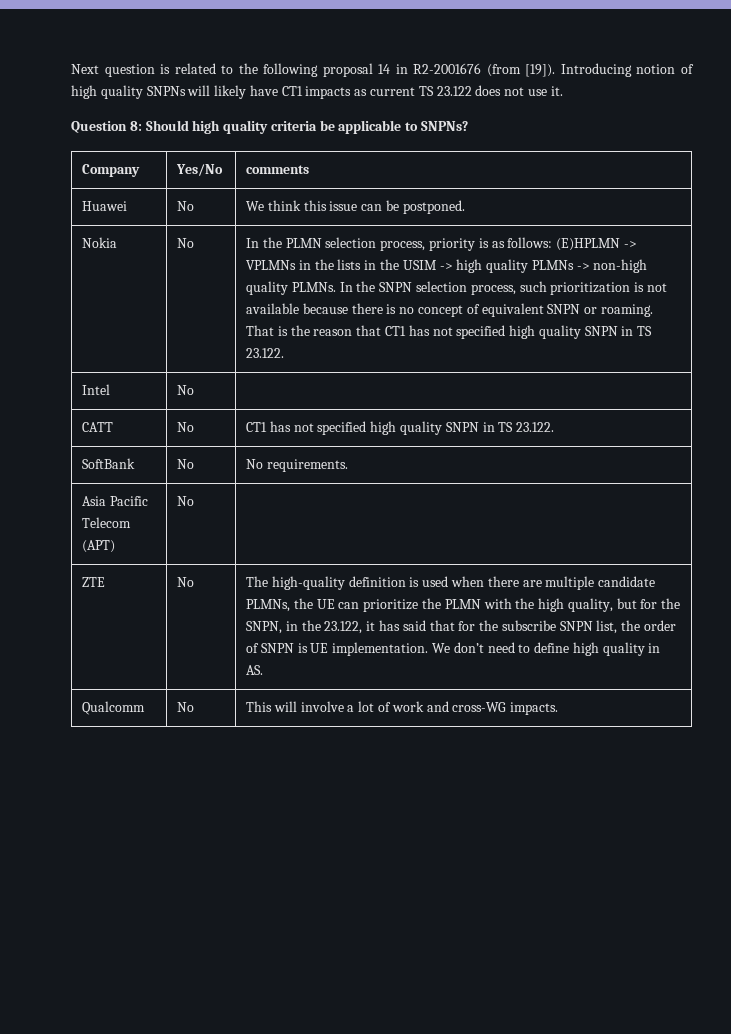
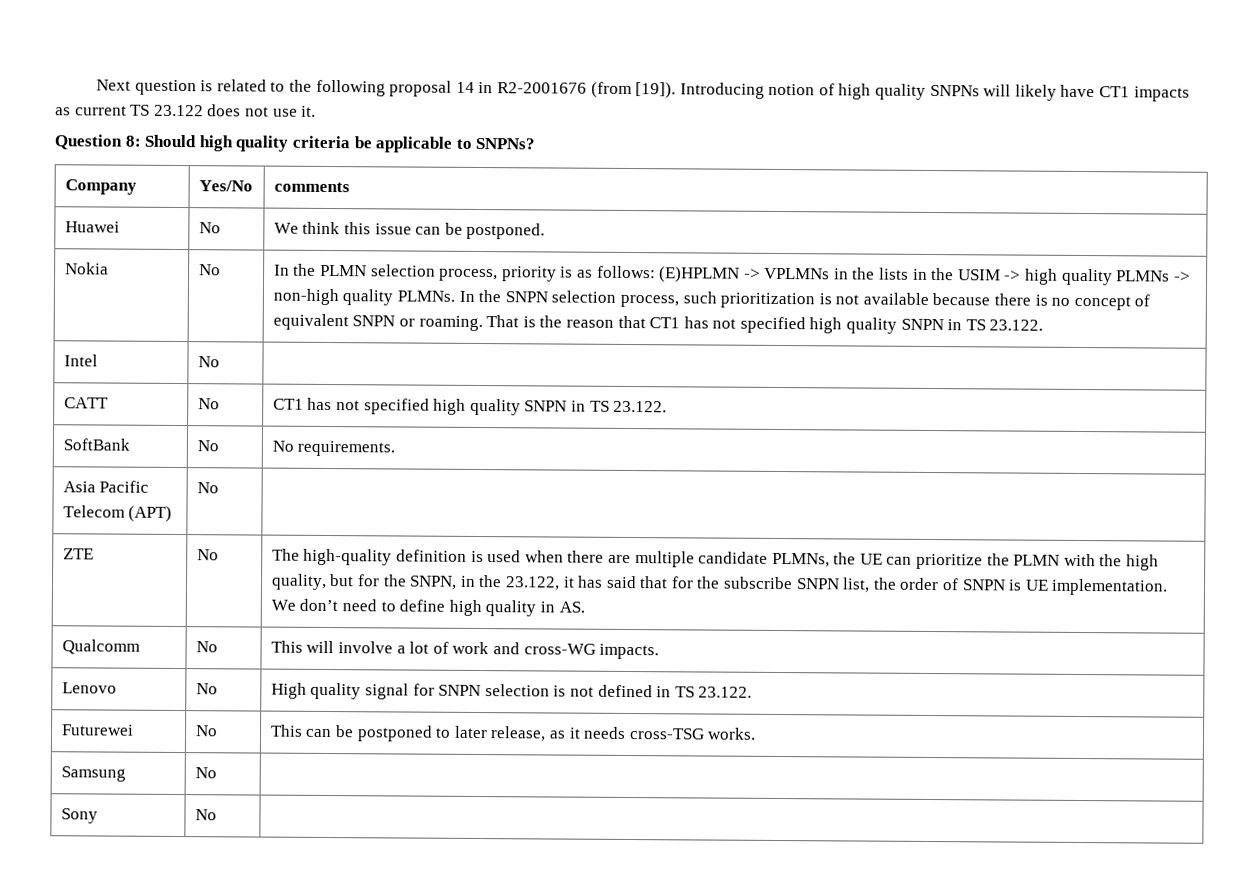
+ Lenovo | No | High quality signal for SNPN selection is not defined in TS 23.122.
+ Futurewei | No | This can be postponed to later release, as it needs cross-TSG works.
+ Samsung | No |
+ Sony | No |

